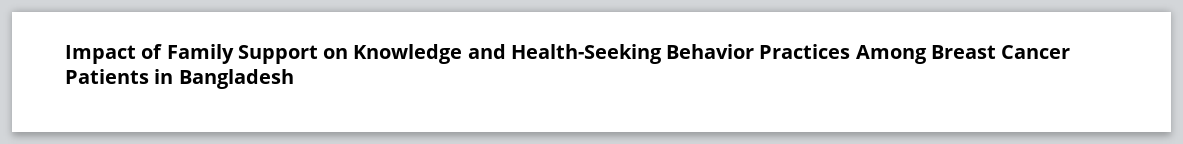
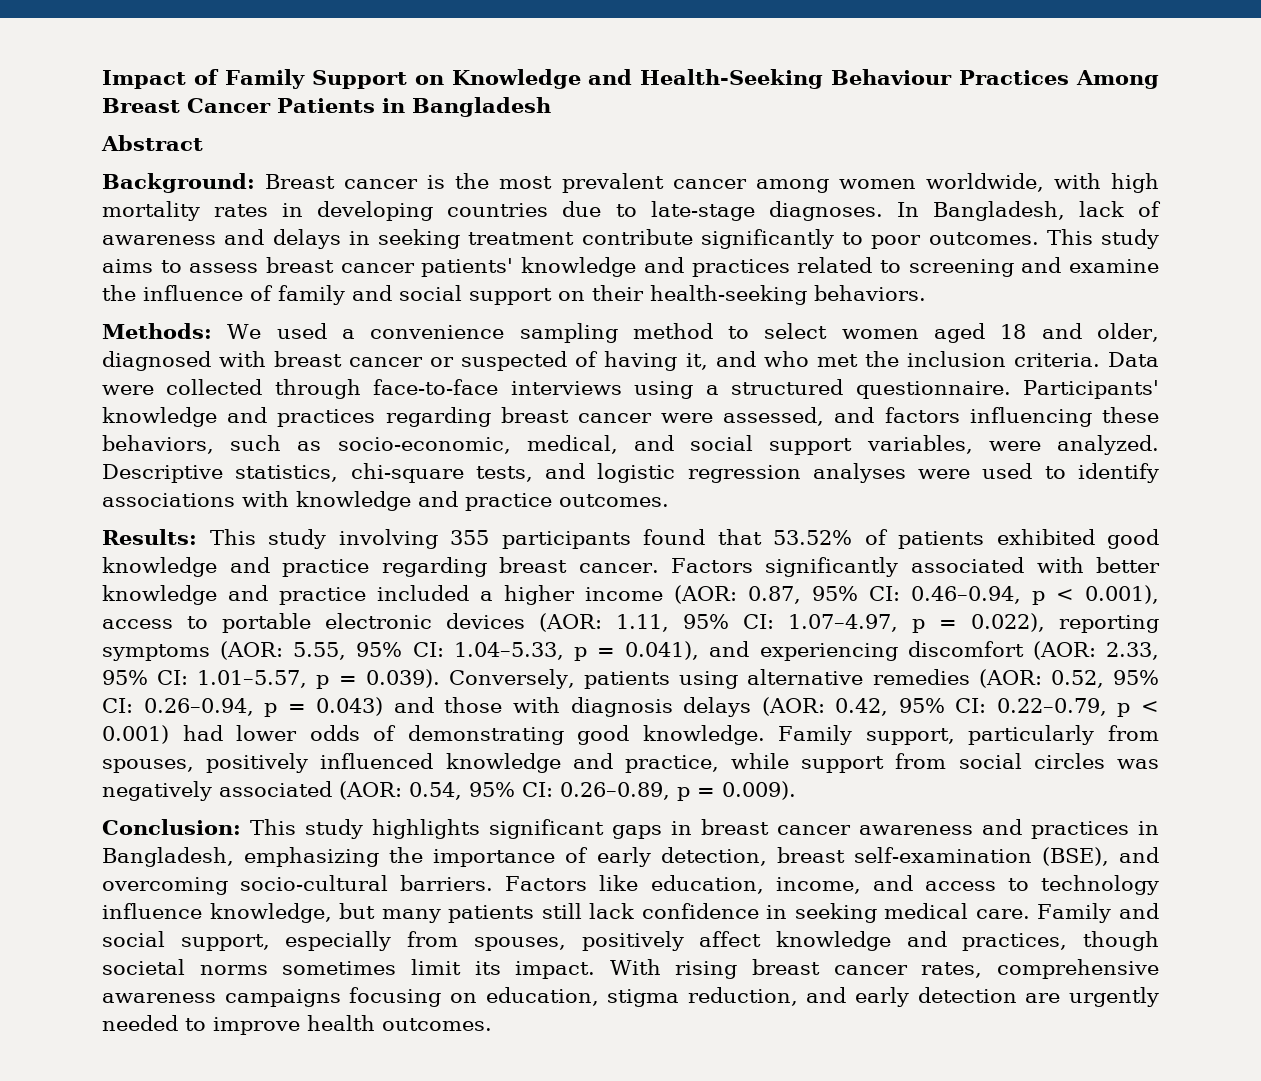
- Impact of Family Support on Knowledge and Health-Seeking Behavior Practices Among Breast Cancer Patients in Bangladesh
+ Impact of Family Support on Knowledge and Health-Seeking Behaviour Practices Among Breast Cancer Patients in Bangladesh
+ Abstract
+ Background: Breast cancer is the most prevalent cancer among women worldwide, with high mortality rates in developing countries due to late-stage diagnoses. In Bangladesh, lack of awareness and delays in seeking treatment contribute significantly to poor outcomes. This study aims to assess breast cancer patients' knowledge and practices related to screening and examine the influence of family and social support on their health-seeking behaviors.
+ Methods: We used a convenience sampling method to select women aged 18 and older, diagnosed with breast cancer or suspected of having it, and who met the inclusion criteria. Data were collected through face-to-face interviews using a structured questionnaire. Participants' knowledge and practices regarding breast cancer were assessed, and factors influencing these behaviors, such as socio-economic, medical, and social support variables, were analyzed. Descriptive statistics, chi-square tests, and logistic regression analyses were used to identify associations with knowledge and practice outcomes.
+ Results: This study involving 355 participants found that 53.52% of patients exhibited good knowledge and practice regarding breast cancer. Factors significantly associated with better knowledge and practice included a higher income (AOR: 0.87, 95% CI: 0.46–0.94, p < 0.001), access to portable electronic devices (AOR: 1.11, 95% CI: 1.07–4.97, p = 0.022), reporting symptoms (AOR: 5.55, 95% CI: 1.04–5.33, p = 0.041), and experiencing discomfort (AOR: 2.33, 95% CI: 1.01–5.57, p = 0.039). Conversely, patients using alternative remedies (AOR: 0.52, 95% CI: 0.26–0.94, p = 0.043) and those with diagnosis delays (AOR: 0.42, 95% CI: 0.22–0.79, p < 0.001) had lower odds of demonstrating good knowledge. Family support, particularly from spouses, positively influenced knowledge and practice, while support from social circles was negatively associated (AOR: 0.54, 95% CI: 0.26–0.89, p = 0.009).
+ Conclusion: This study highlights significant gaps in breast cancer awareness and practices in Bangladesh, emphasizing the importance of early detection, breast self-examination (BSE), and overcoming socio-cultural barriers. Factors like education, income, and access to technology influence knowledge, but many patients still lack confidence in seeking medical care. Family and social support, especially from spouses, positively affect knowledge and practices, though societal norms sometimes limit its impact. With rising breast cancer rates, comprehensive awareness campaigns focusing on education, stigma reduction, and early detection are urgently needed to improve health outcomes.

